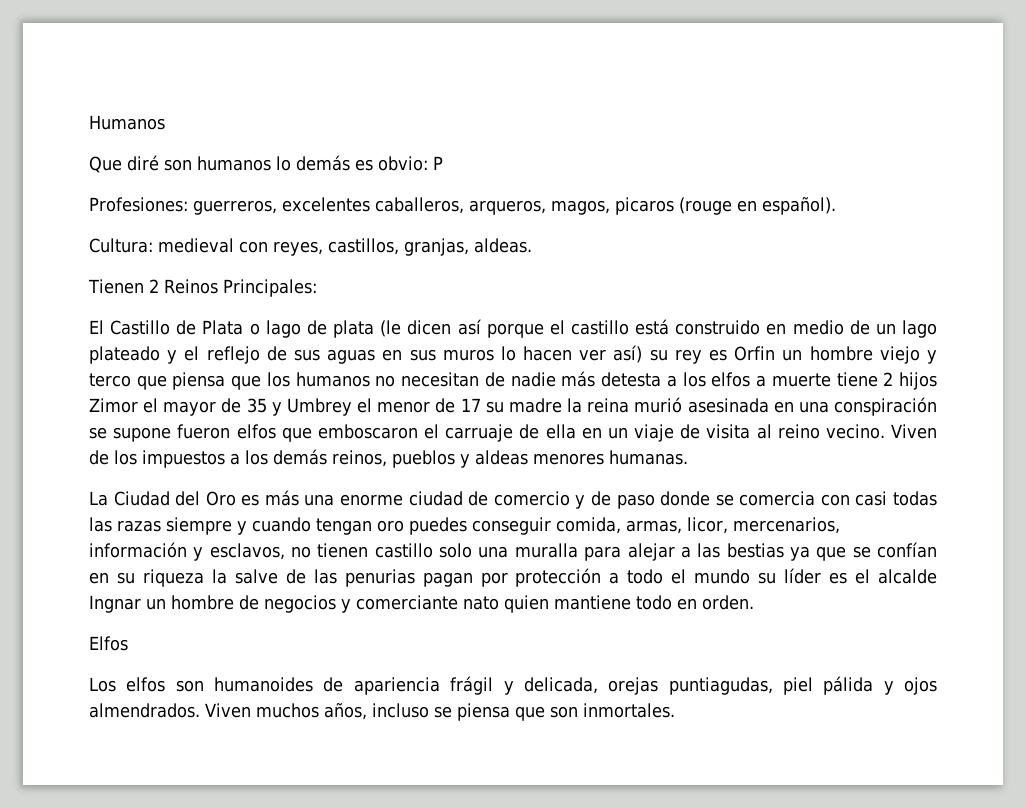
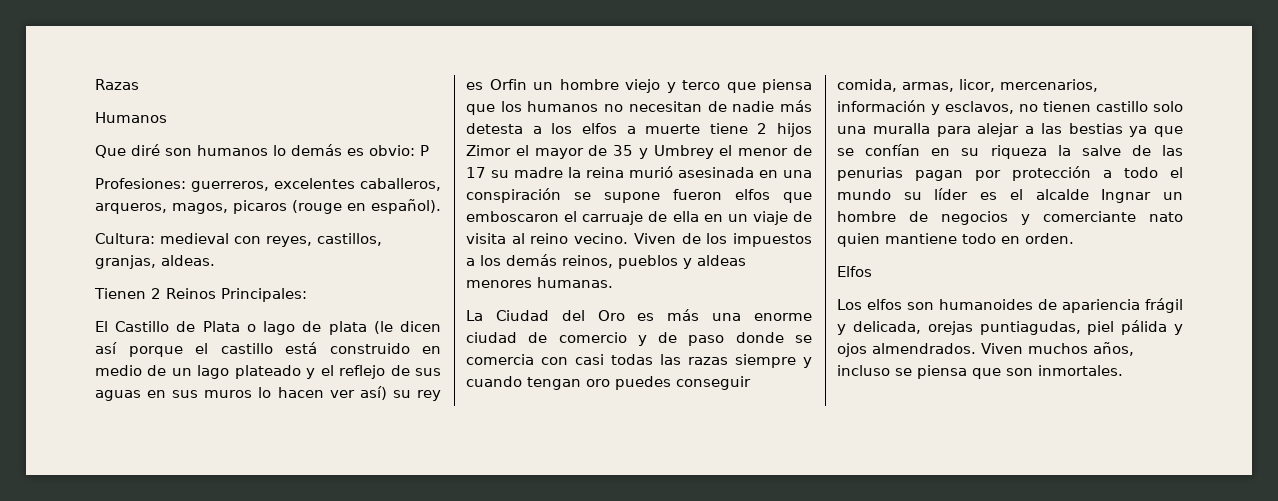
+ Razas

